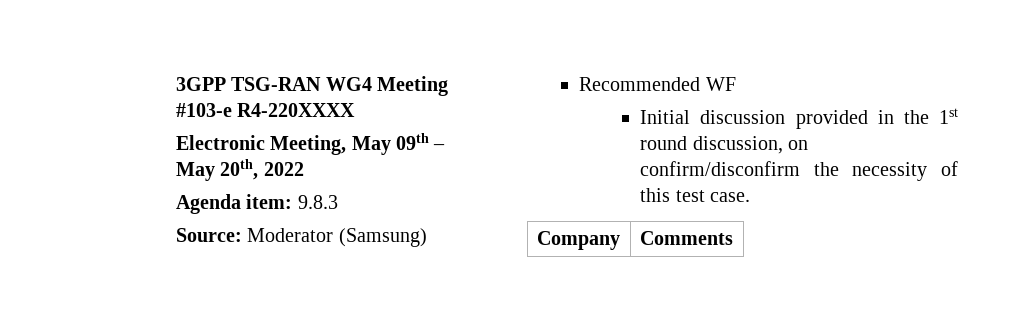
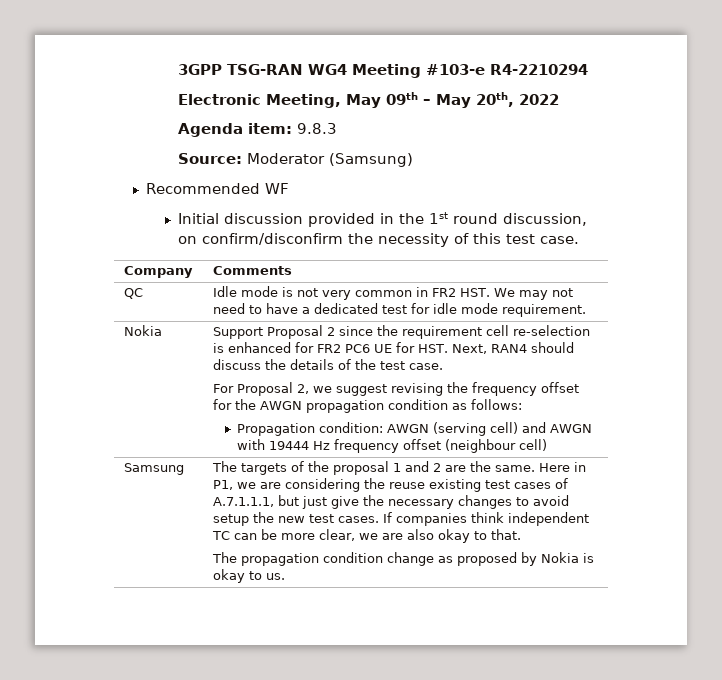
- 3GPP TSG-RAN WG4 Meeting #103-e R4-220XXXX
+ 3GPP TSG-RAN WG4 Meeting #103-e R4-2210294
+ QC | Idle mode is not very common in FR2 HST. We may not need to have a dedicated test for idle mode requirement.
+ Nokia | Support Proposal 2 since the requirement cell re-selection is enhanced for FR2 PC6 UE for HST. Next, RAN4 should discuss the details of the test case.
+ For Proposal 2, we suggest revising the frequency offset for the AWGN propagation condition as follows:
+ Propagation condition: AWGN (serving cell) and AWGN with 19444 Hz frequency offset (neighbour cell)
+ Samsung | The targets of the proposal 1 and 2 are the same. Here in P1, we are considering the reuse existing test cases of A.7.1.1.1, but just give the necessary changes to avoid setup the new test cases. If companies think independent TC can be more clear, we are also okay to that.
+ The propagation condition change as proposed by Nokia is okay to us.

